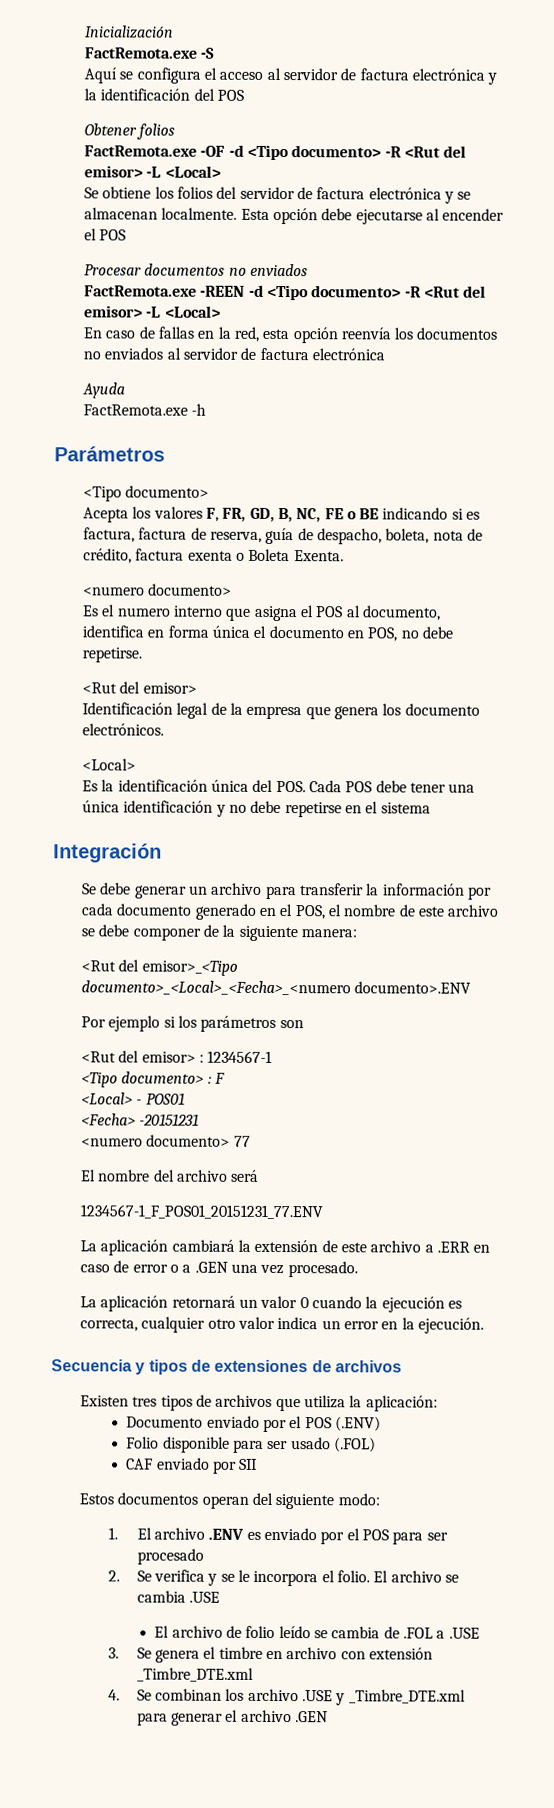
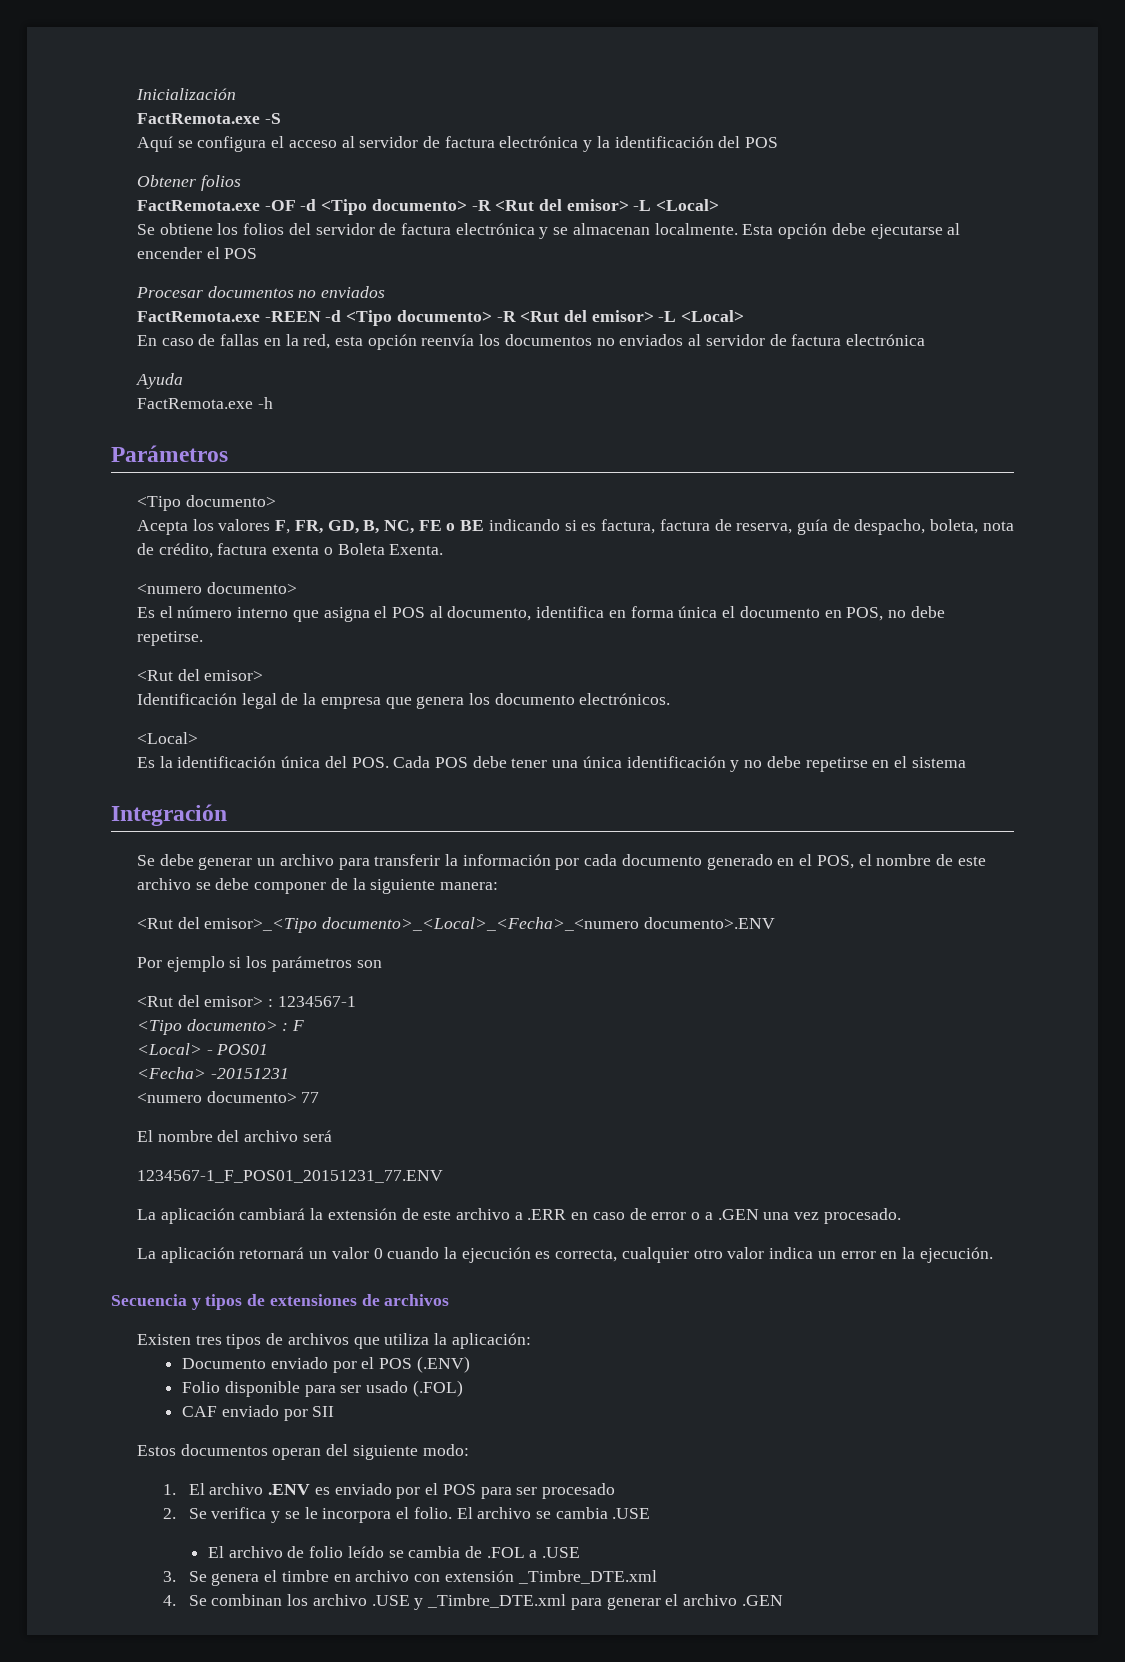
- Es el numero interno que asigna el POS al documento, identifica en forma única el documento en POS, no debe repetirse.
+ Es el número interno que asigna el POS al documento, identifica en forma única el documento en POS, no debe repetirse.

